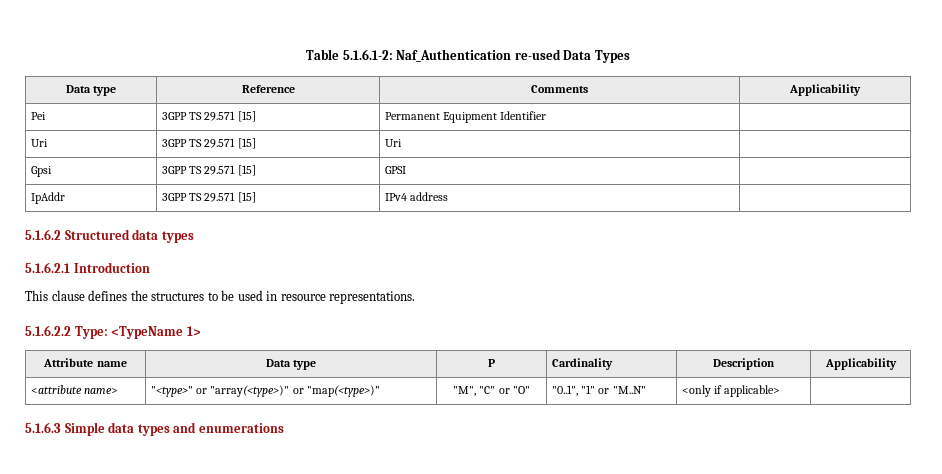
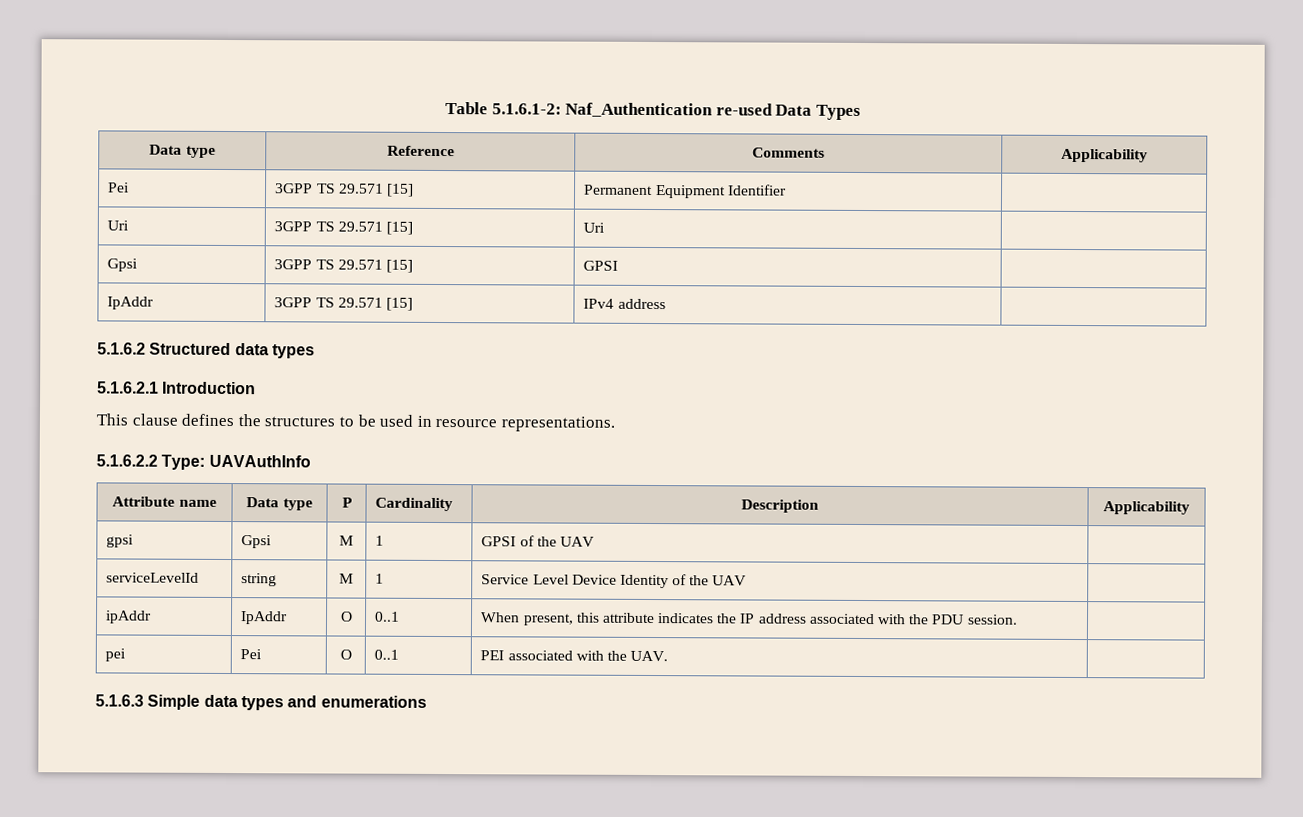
- 5.1.6.2.2 Type: <TypeName 1>
+ 5.1.6.2.2 Type: UAVAuthInfo
- <attribute name> | "<type>" or "array(<type>)" or "map(<type>)" | "M", "C" or "O" | "0..1", "1" or "M..N" | <only if applicable> |
+ gpsi | Gpsi | M | 1 | GPSI of the UAV |
+ serviceLevelId | string | M | 1 | Service Level Device Identity of the UAV |
+ ipAddr | IpAddr | O | 0..1 | When present, this attribute indicates the IP address associated with the PDU session. |
+ pei | Pei | O | 0..1 | PEI associated with the UAV. |

